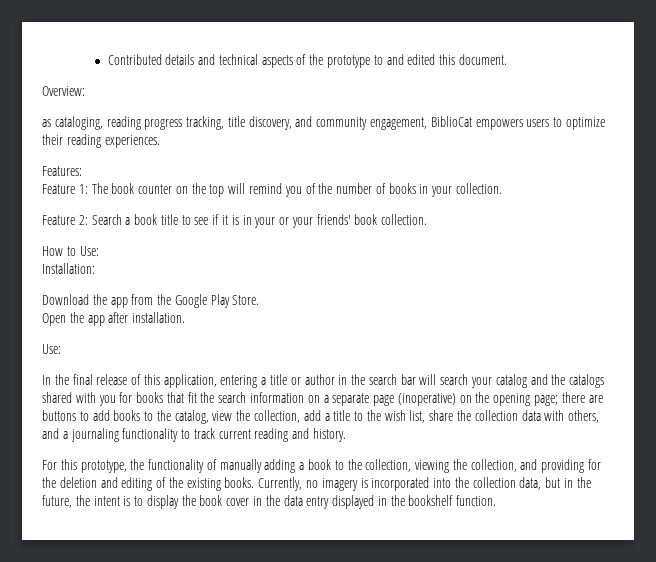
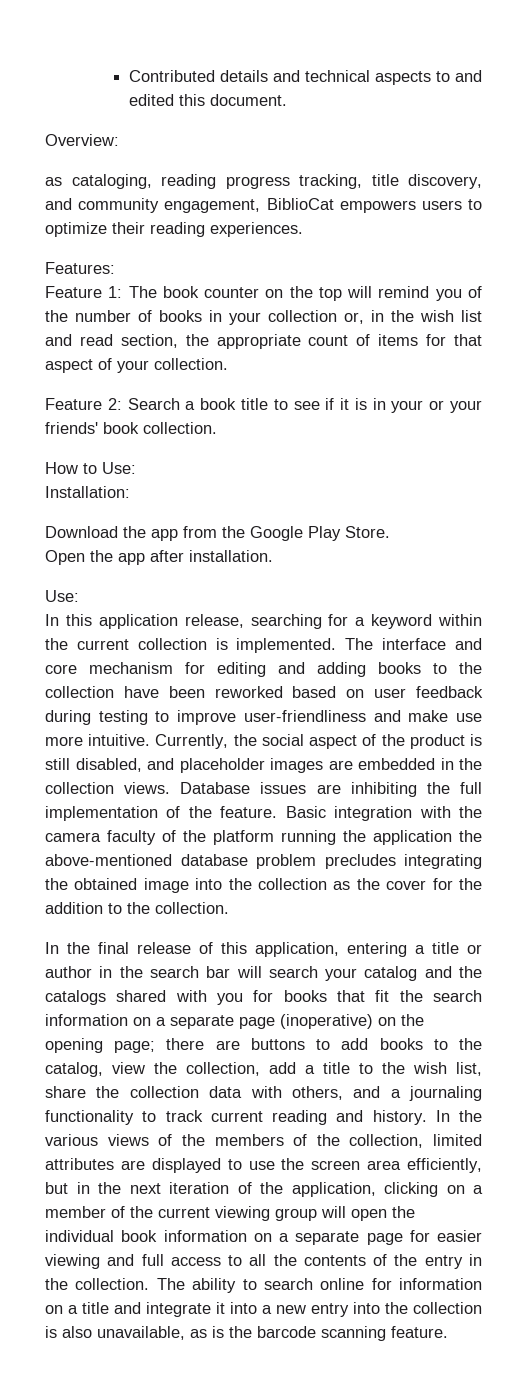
- Contributed details and technical aspects of the prototype to and edited this document.
+ Contributed details and technical aspects to and edited this document.
- Feature 1: The book counter on the top will remind you of the number of books in your collection.
+ Feature 1: The book counter on the top will remind you of the number of books in your collection or, in the wish list and read section, the appropriate count of items for that aspect of your collection.
+ In this application release, searching for a keyword within the current collection is implemented. The interface and core mechanism for editing and adding books to the collection have been reworked based on user feedback during testing to improve user-friendliness and make use more intuitive. Currently, the social aspect of the product is still disabled, and placeholder images are embedded in the collection views. Database issues are inhibiting the full implementation of the feature. Basic integration with the camera faculty of the platform running the application the above-mentioned database problem precludes integrating the obtained image into the collection as the cover for the addition to the collection.
- there are buttons to add books to the catalog, view the collection, add a title to the wish list, share the collection data with others, and a journaling functionality to track current reading and history.
- For this prototype, the functionality of manually adding a book to the collection, viewing the collection, and providing for the deletion and editing of the existing books. Currently, no imagery is incorporated into the collection data, but in the future, the intent is to display the book cover in the data entry displayed in the bookshelf function.
+ there are buttons to add books to the catalog, view the collection, add a title to the wish list, share the collection data with others, and a journaling functionality to track current reading and history. In the various views of the members of the collection, limited attributes are displayed to use the screen area efficiently, but in the next iteration of the application, clicking on a member of the current viewing group will open the individual book information on a separate page for easier viewing and full access to all the contents of the entry in the collection. The ability to search online for information on a title and integrate it into a new entry into the collection is also unavailable, as is the barcode scanning feature.

